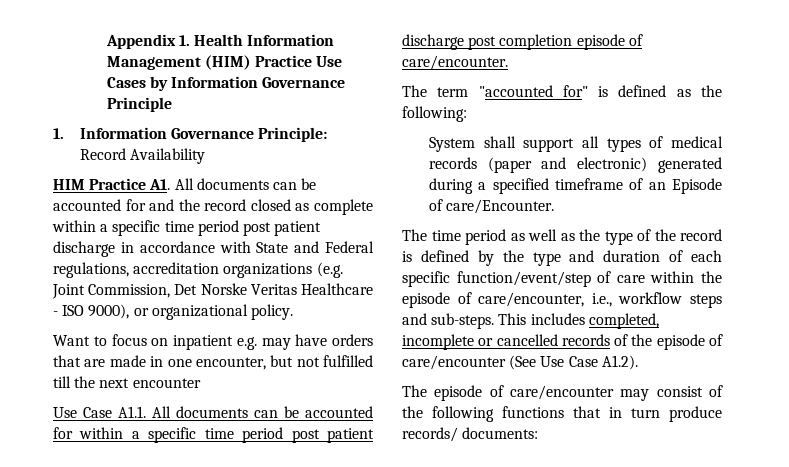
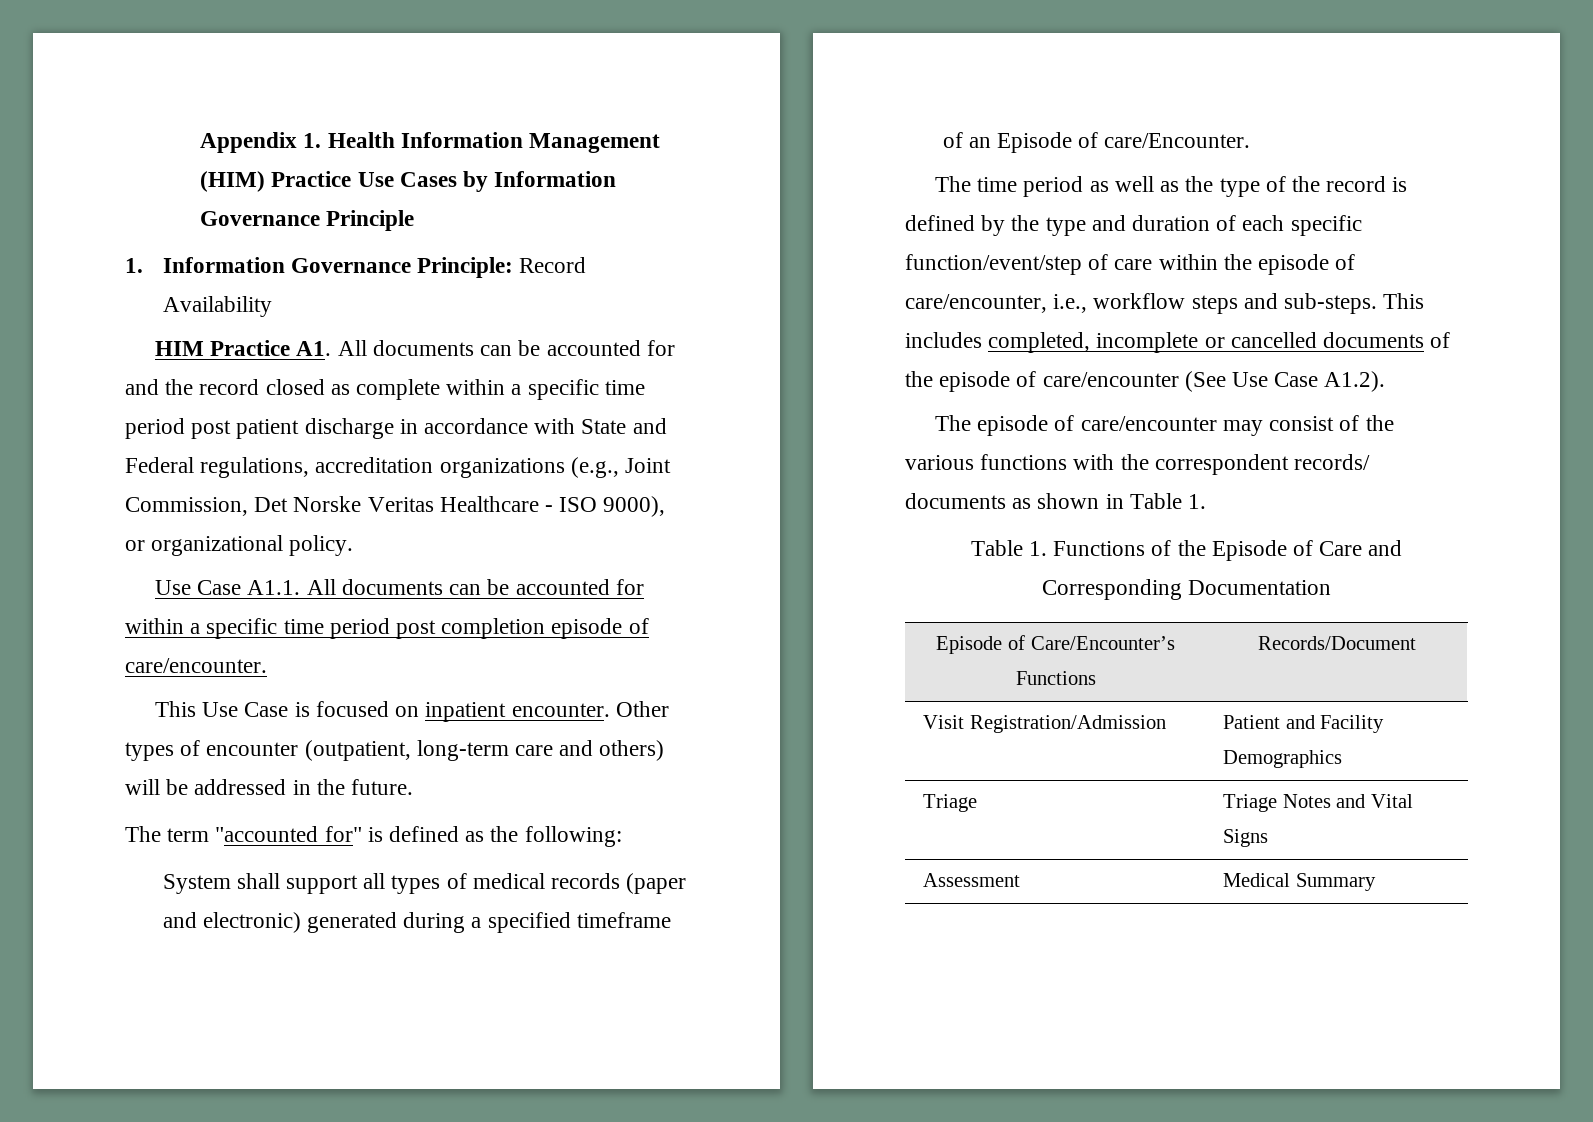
- HIM Practice A1. All documents can be accounted for and the record closed as complete within a specific time period post patient discharge in accordance with State and Federal regulations, accreditation organizations (e.g. Joint Commission, Det Norske Veritas Healthcare - ISO 9000), or organizational policy.
+ HIM Practice A1. All documents can be accounted for and the record closed as complete within a specific time period post patient discharge in accordance with State and Federal regulations, accreditation organizations (e.g., Joint Commission, Det Norske Veritas Healthcare - ISO 9000), or organizational policy.
- Want to focus on inpatient e.g. may have orders that are made in one encounter, but not fulfilled till the next encounter
- Use Case A1.1. All documents can be accounted for within a specific time period post patient discharge post completion episode of care/encounter.
+ Use Case A1.1. All documents can be accounted for within a specific time period post completion episode of care/encounter.
+ This Use Case is focused on inpatient encounter. Other types of encounter (outpatient, long-term care and others) will be addressed in the future.
- This includes completed, incomplete or cancelled records of the episode of care/encounter (See Use Case A1.2).
+ This includes completed, incomplete or cancelled documents of the episode of care/encounter (See Use Case A1.2).
- The episode of care/encounter may consist of the following functions that in turn produce records/ documents:
+ The episode of care/encounter may consist of the various functions with the correspondent records/ documents as shown in Table 1.
+ Table 1. Functions of the Episode of Care and Corresponding Documentation
+ Episode of Care/Encounter’s Functions | Records/Document
+ Visit Registration/Admission | Patient and Facility Demographics
+ Triage | Triage Notes and Vital Signs
+ Assessment | Medical Summary

